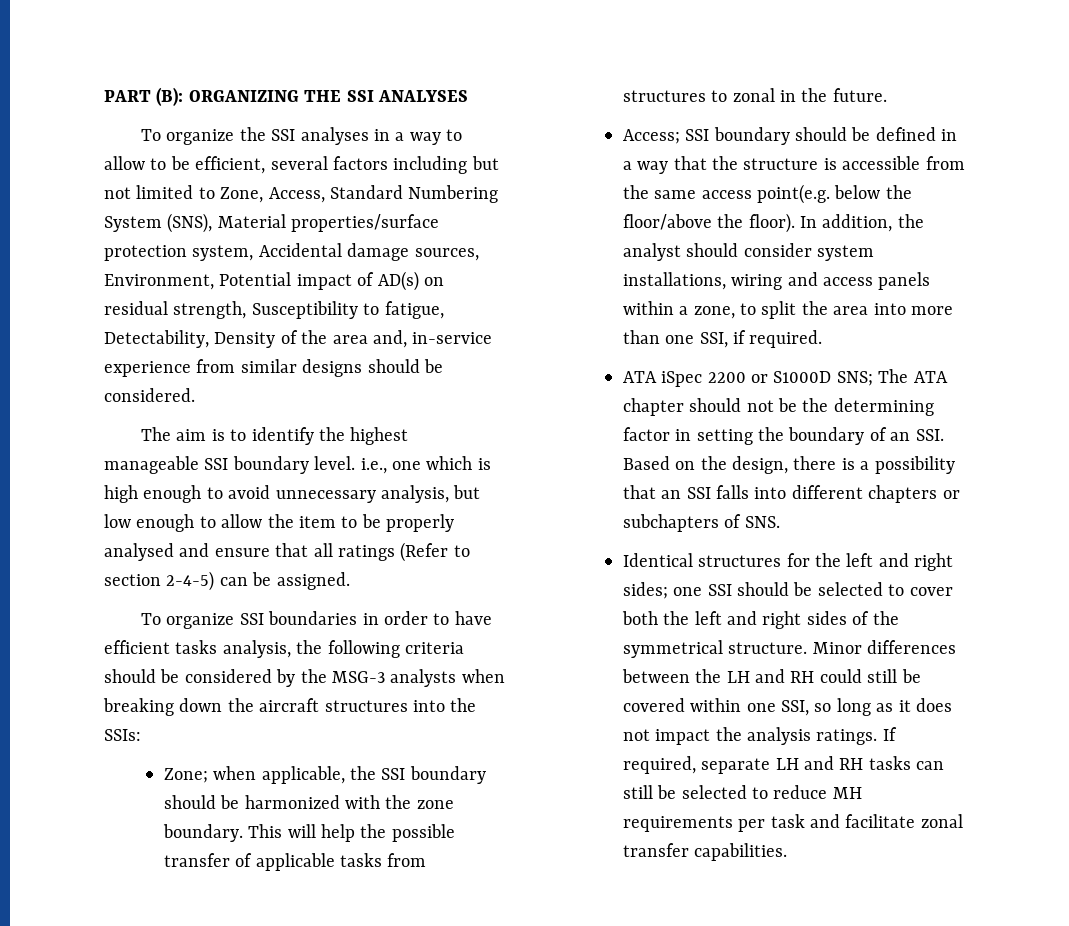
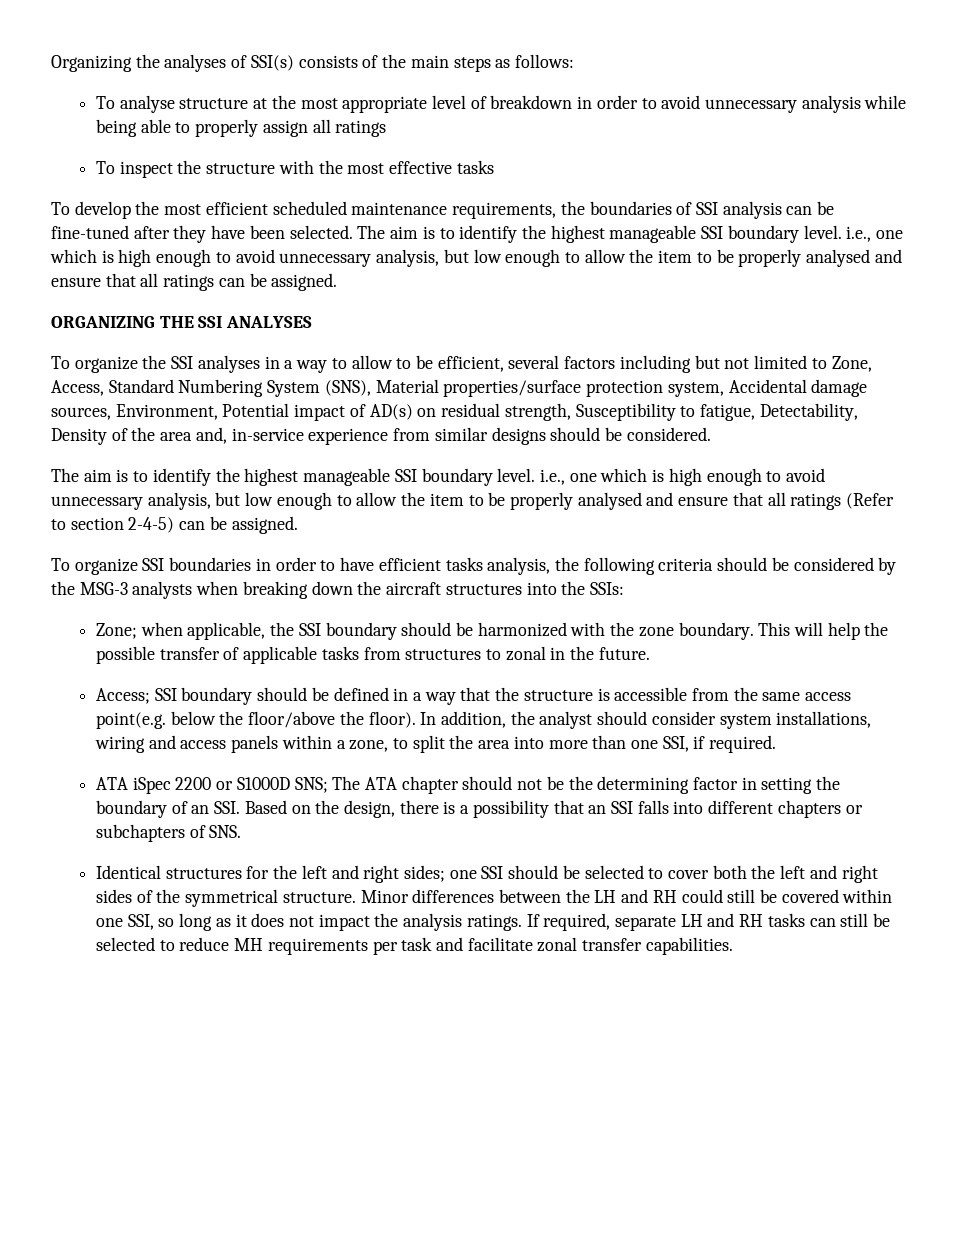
- PART (B): ORGANIZING THE SSI ANALYSES
+ Organizing the analyses of SSI(s) consists of the main steps as follows:
+ To analyse structure at the most appropriate level of breakdown in order to avoid unnecessary analysis while being able to properly assign all ratings
+ To inspect the structure with the most effective tasks
+ To develop the most efficient scheduled maintenance requirements, the boundaries of SSI analysis can be fine-tuned after they have been selected. The aim is to identify the highest manageable SSI boundary level. i.e., one which is high enough to avoid unnecessary analysis, but low enough to allow the item to be properly analysed and ensure that all ratings can be assigned.
+ ORGANIZING THE SSI ANALYSES

